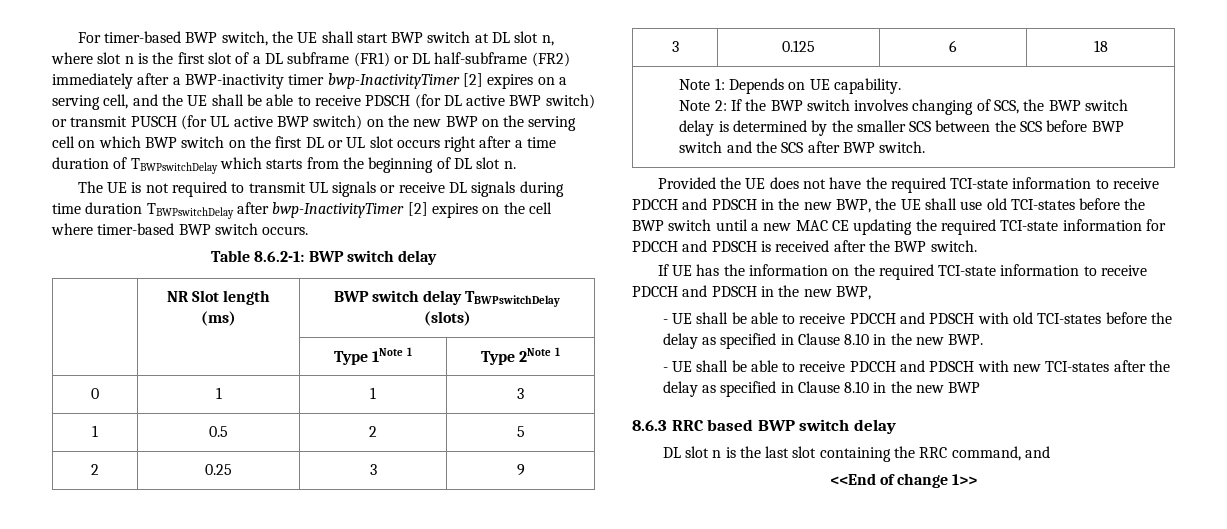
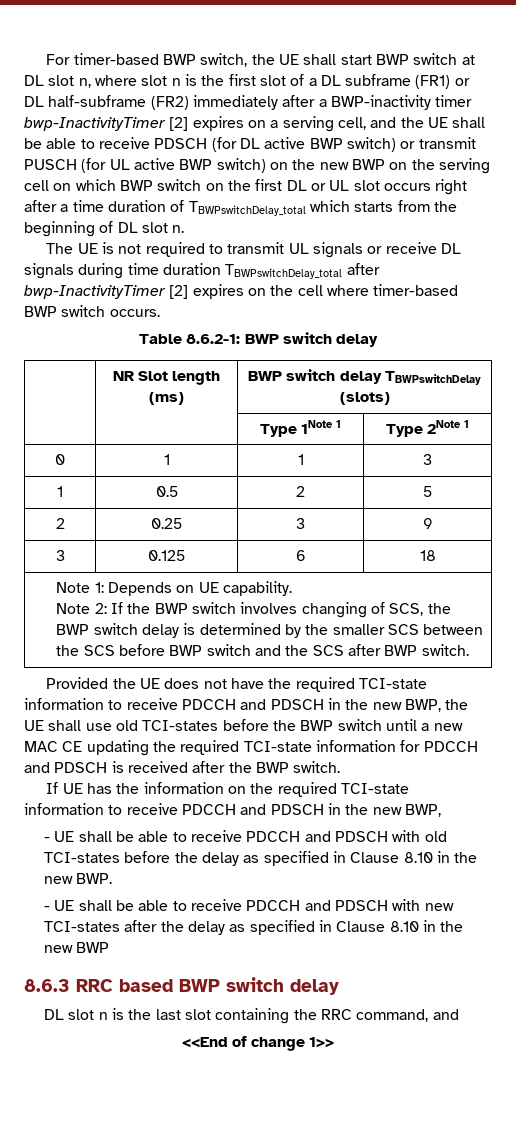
- For timer-based BWP switch, the UE shall start BWP switch at DL slot n, where slot n is the first slot of a DL subframe (FR1) or DL half-subframe (FR2) immediately after a BWP-inactivity timer bwp-InactivityTimer [2] expires on a serving cell, and the UE shall be able to receive PDSCH (for DL active BWP switch) or transmit PUSCH (for UL active BWP switch) on the new BWP on the serving cell on which BWP switch on the first DL or UL slot occurs right after a time duration of TBWPswitchDelay which starts from the beginning of DL slot n.
+ For timer-based BWP switch, the UE shall start BWP switch at DL slot n, where slot n is the first slot of a DL subframe (FR1) or DL half-subframe (FR2) immediately after a BWP-inactivity timer bwp-InactivityTimer [2] expires on a serving cell, and the UE shall be able to receive PDSCH (for DL active BWP switch) or transmit PUSCH (for UL active BWP switch) on the new BWP on the serving cell on which BWP switch on the first DL or UL slot occurs right after a time duration of TBWPswitchDelay_total which starts from the beginning of DL slot n.
- The UE is not required to transmit UL signals or receive DL signals during time duration TBWPswitchDelay after bwp-InactivityTimer [2] expires on the cell where timer-based BWP switch occurs.
+ The UE is not required to transmit UL signals or receive DL signals during time duration TBWPswitchDelay_total after bwp-InactivityTimer [2] expires on the cell where timer-based BWP switch occurs.

